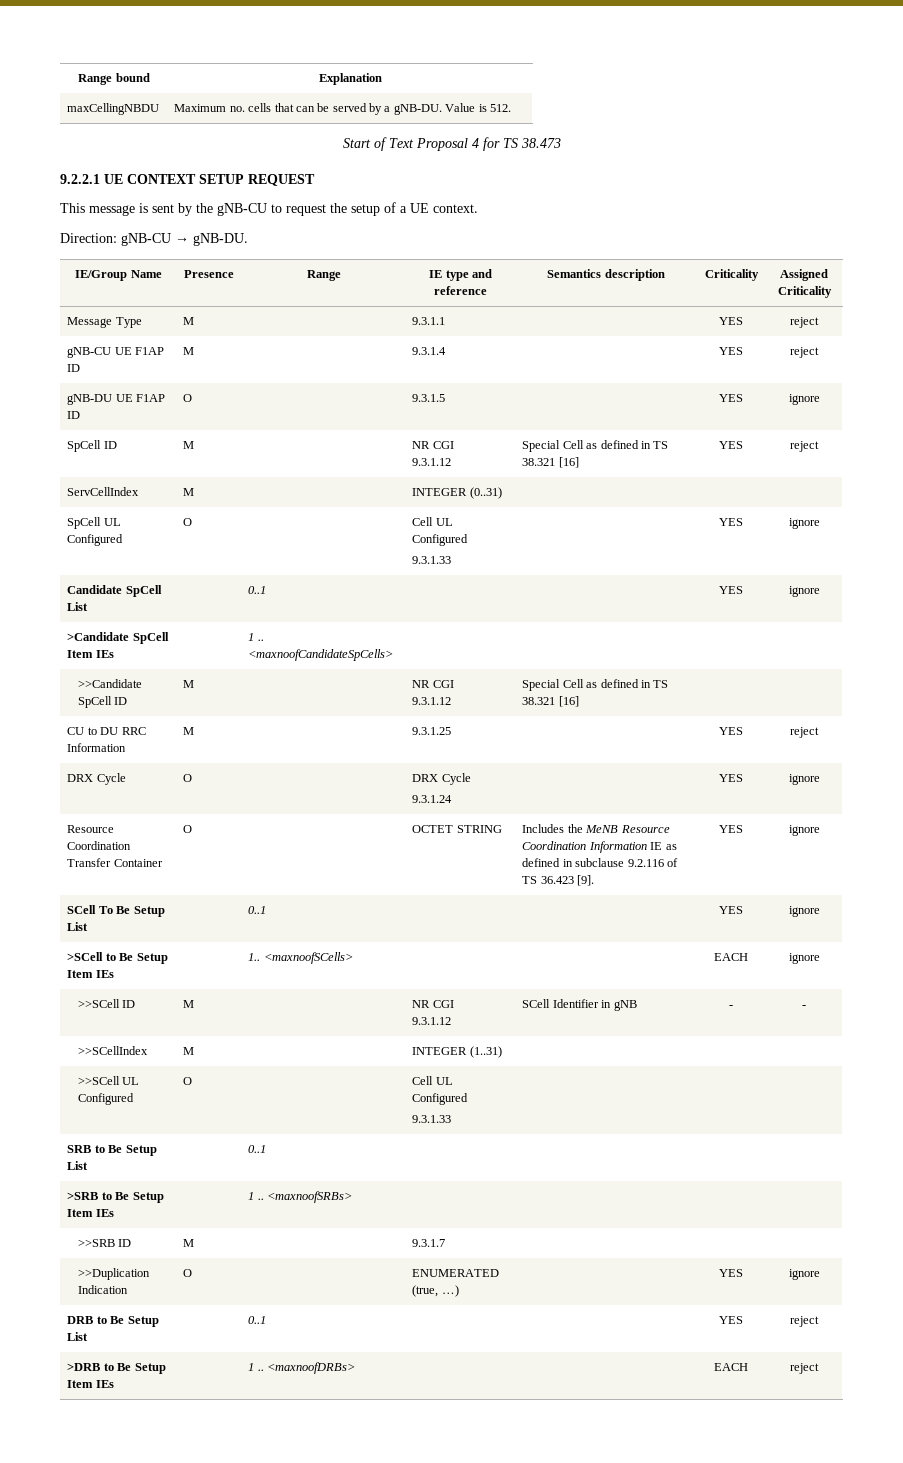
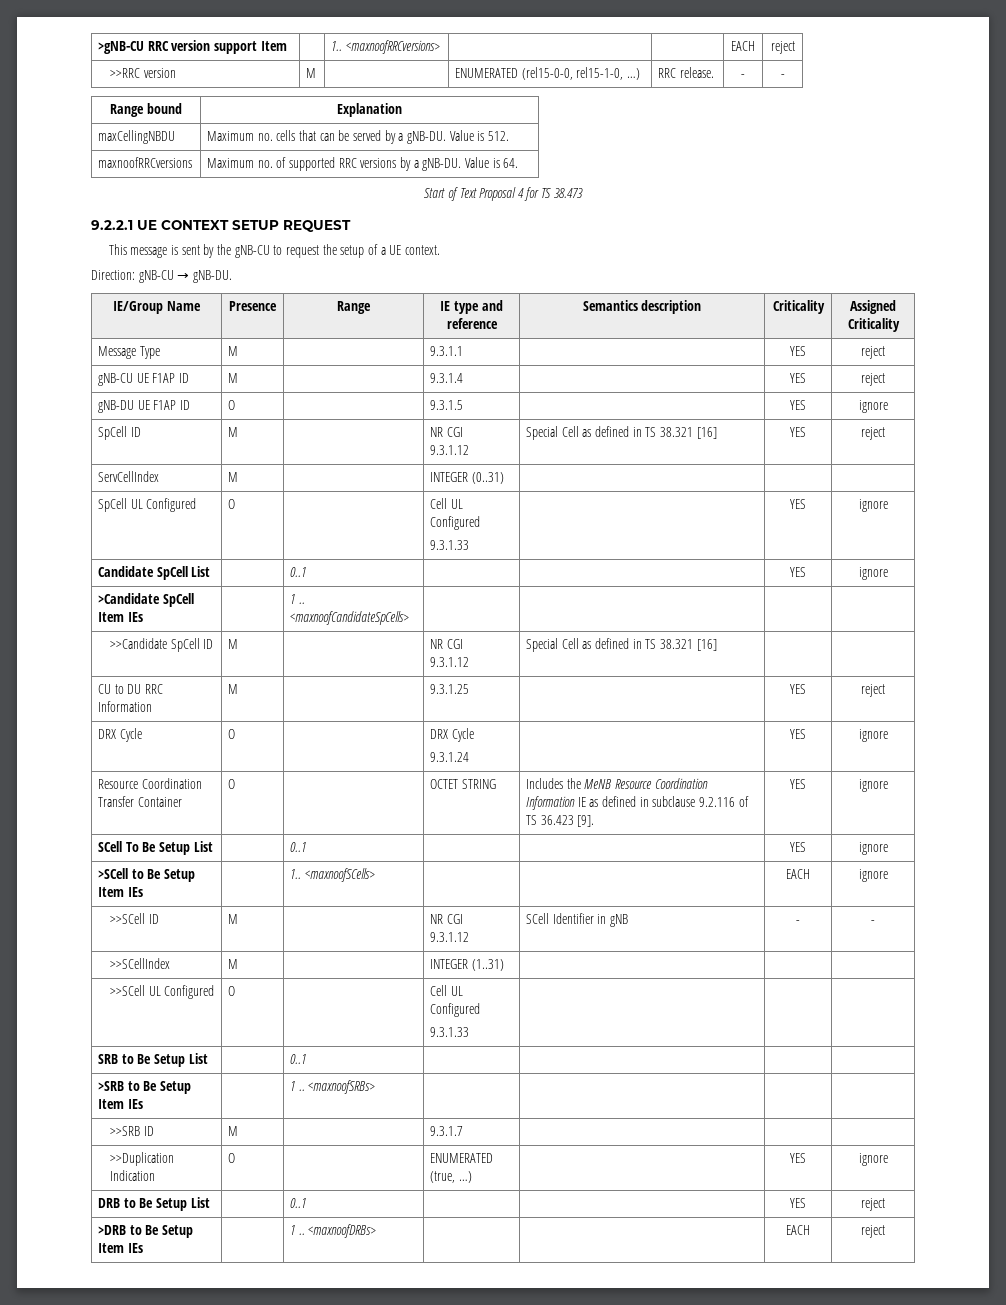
+ >gNB-CU RRC version support Item | | 1.. <maxnoofRRCversions> | | | EACH | reject
+ >>RRC version | M | | ENUMERATED (rel15-0-0, rel15-1-0, …) | RRC release. | - | -
+ maxnoofRRCversions | Maximum no. of supported RRC versions by a gNB-DU. Value is 64.

